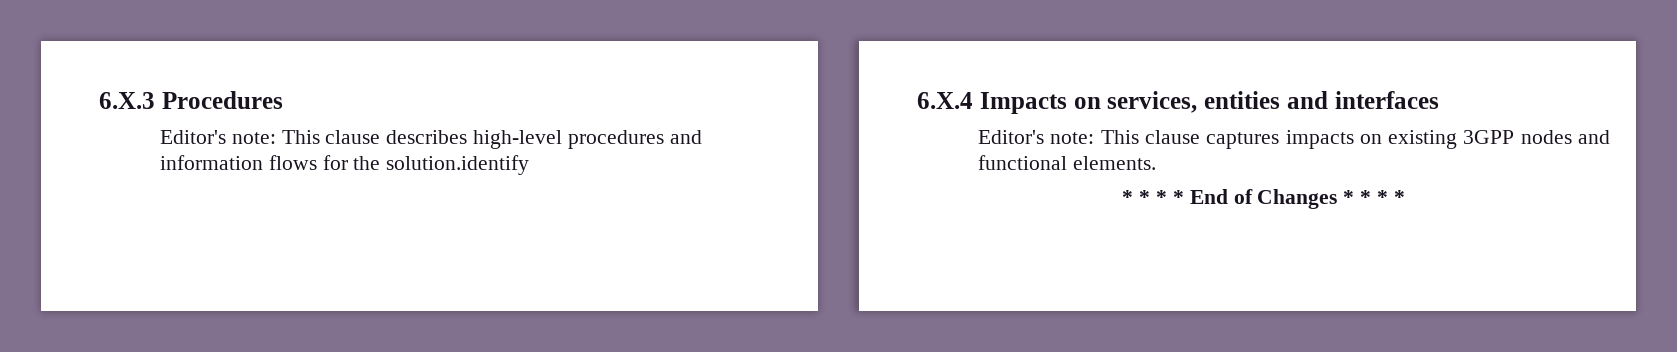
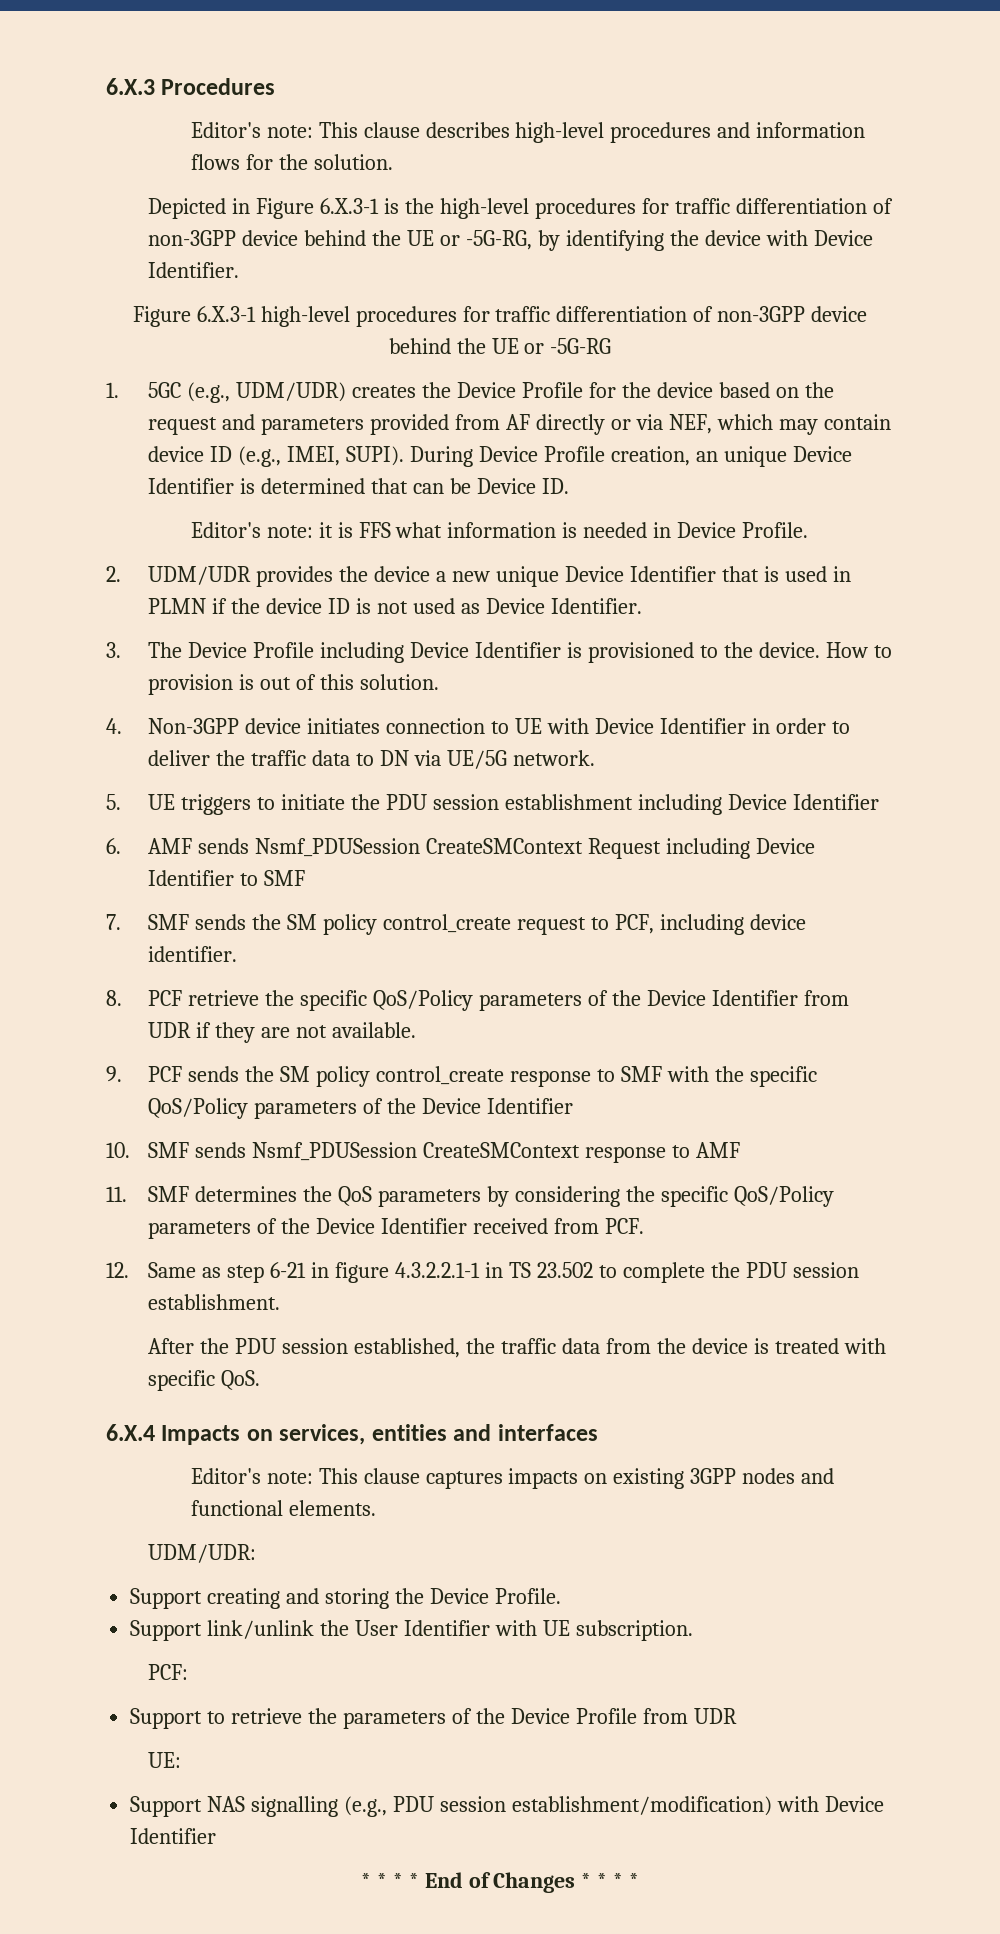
- Editor's note: This clause describes high-level procedures and information flows for the solution.identify
+ Editor's note: This clause describes high-level procedures and information flows for the solution.
+ Depicted in Figure 6.X.3-1 is the high-level procedures for traffic differentiation of non-3GPP device behind the UE or -5G-RG, by identifying the device with Device Identifier.
+ Figure 6.X.3-1 high-level procedures for traffic differentiation of non-3GPP device behind the UE or -5G-RG
+ 1. 5GC (e.g., UDM/UDR) creates the Device Profile for the device based on the request and parameters provided from AF directly or via NEF, which may contain device ID (e.g., IMEI, SUPI). During Device Profile creation, an unique Device Identifier is determined that can be Device ID.
+ Editor's note: it is FFS what information is needed in Device Profile.
+ 2. UDM/UDR provides the device a new unique Device Identifier that is used in PLMN if the device ID is not used as Device Identifier.
+ 3. The Device Profile including Device Identifier is provisioned to the device. How to provision is out of this solution.
+ 4. Non-3GPP device initiates connection to UE with Device Identifier in order to deliver the traffic data to DN via UE/5G network.
+ 5. UE triggers to initiate the PDU session establishment including Device Identifier
+ 6. AMF sends Nsmf_PDUSession CreateSMContext Request including Device Identifier to SMF
+ 7. SMF sends the SM policy control_create request to PCF, including device identifier.
+ 8. PCF retrieve the specific QoS/Policy parameters of the Device Identifier from UDR if they are not available.
+ 9. PCF sends the SM policy control_create response to SMF with the specific QoS/Policy parameters of the Device Identifier
+ 10. SMF sends Nsmf_PDUSession CreateSMContext response to AMF
+ 11. SMF determines the QoS parameters by considering the specific QoS/Policy parameters of the Device Identifier received from PCF.
+ 12. Same as step 6-21 in figure 4.3.2.2.1-1 in TS 23.502 to complete the PDU session establishment.
+ After the PDU session established, the traffic data from the device is treated with specific QoS.
+ UDM/UDR:
+ Support creating and storing the Device Profile.
+ Support link/unlink the User Identifier with UE subscription.
+ PCF:
+ Support to retrieve the parameters of the Device Profile from UDR
+ UE:
+ Support NAS signalling (e.g., PDU session establishment/modification) with Device Identifier

